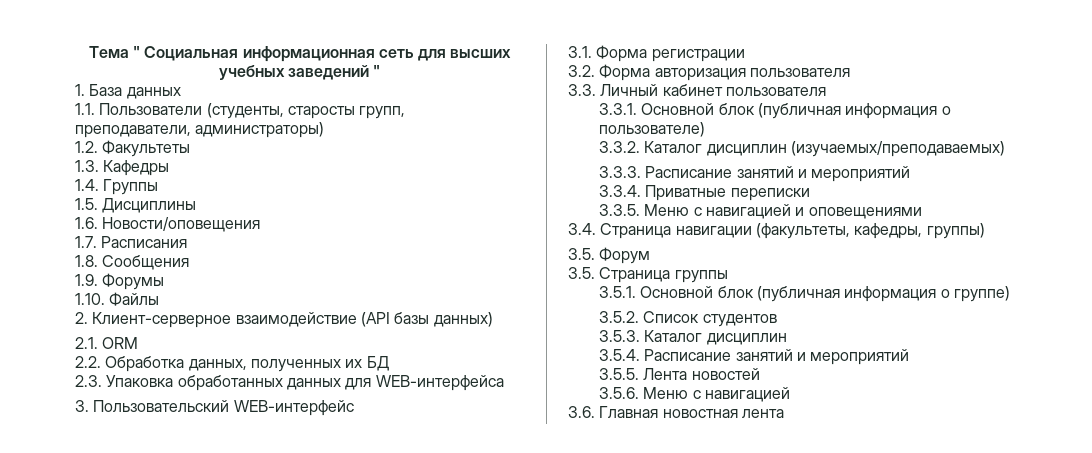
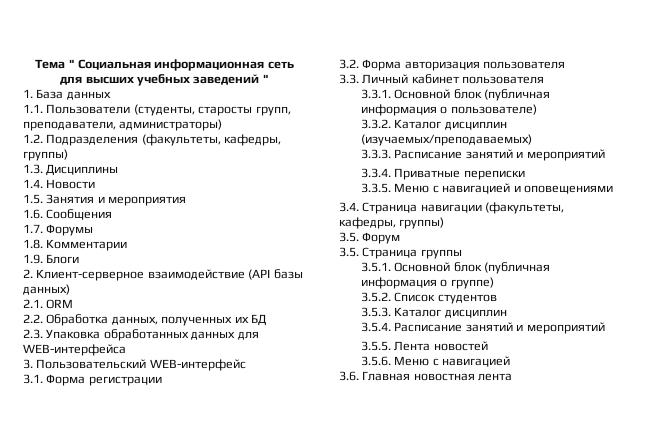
- 1.2. Факультеты
+ 1.2. Подразделения (факультеты, кафедры, группы)
- 1.3. Кафедры
+ 1.3. Дисциплины
- 1.4. Группы
+ 1.4. Новости
- 1.5. Дисциплины
+ 1.5. Занятия и мероприятия
- 1.6. Новости/оповещения
+ 1.6. Сообщения
- 1.7. Расписания
+ 1.7. Форумы
- 1.8. Сообщения
+ 1.8. Комментарии
- 1.9. Форумы
- 1.10. Файлы
+ 1.9. Блоги

